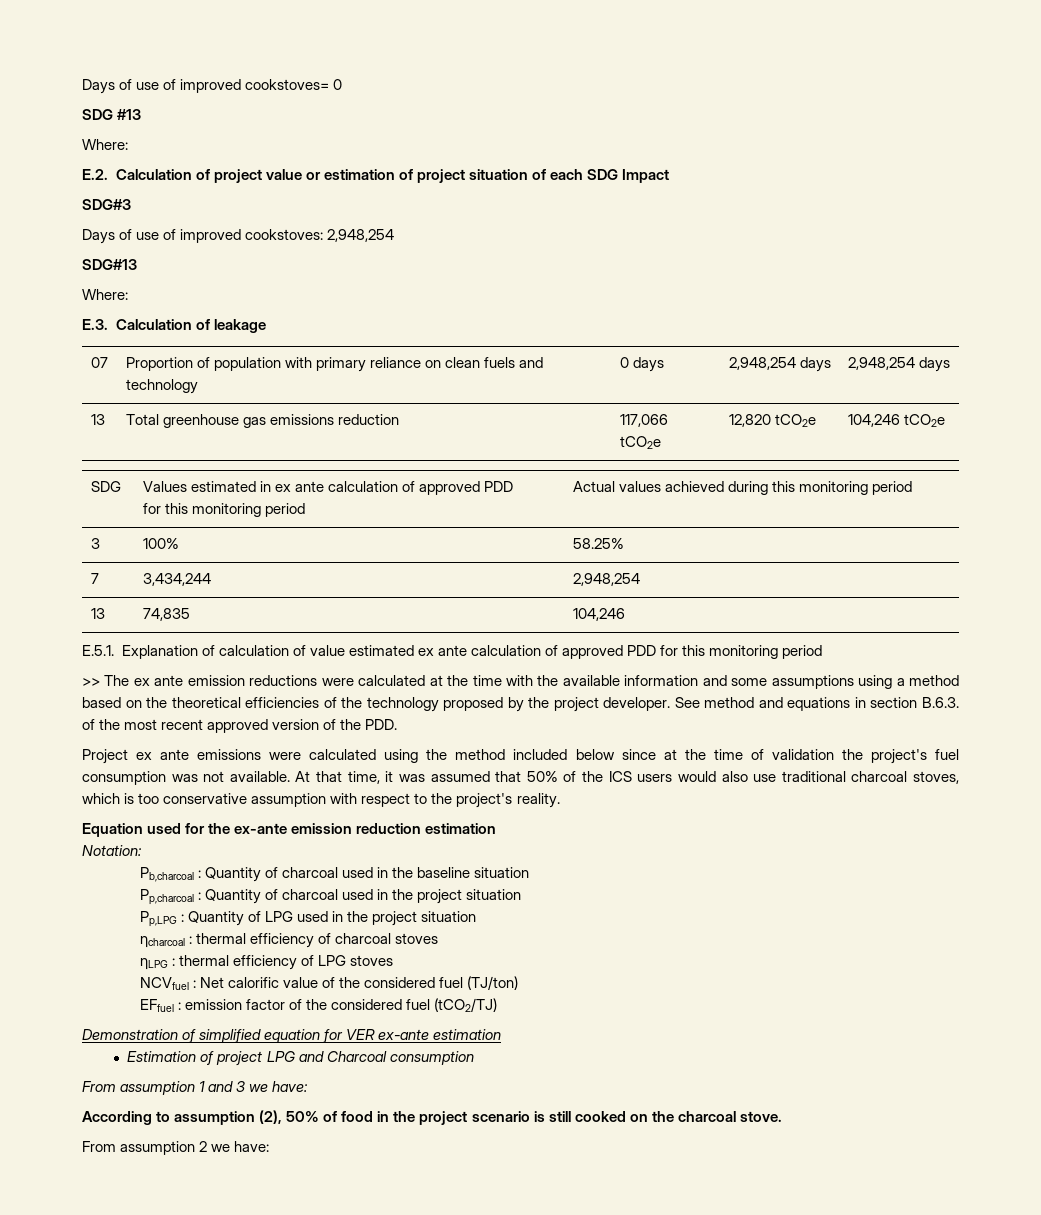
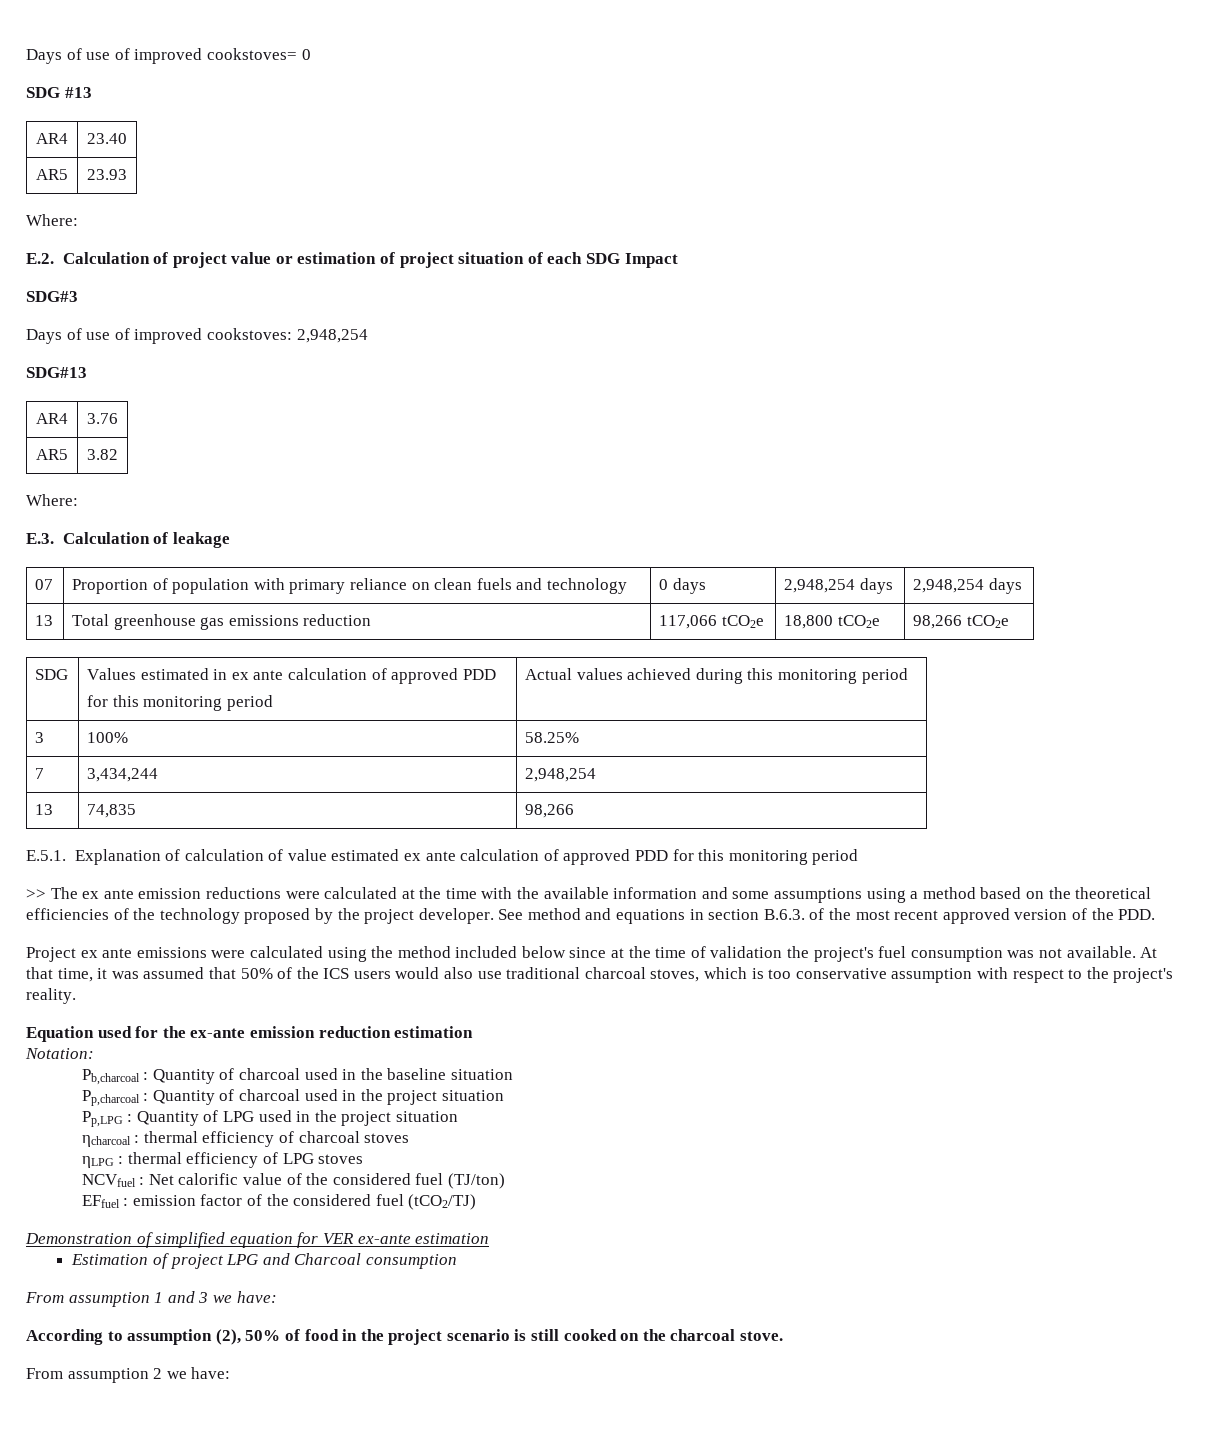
+ AR4 | 23.40
+ AR5 | 23.93
+ AR4 | 3.76
+ AR5 | 3.82
- 13 | Total greenhouse gas emissions reduction | 117,066 tCO2e | 12,820 tCO2e | 104,246 tCO2e
+ 13 | Total greenhouse gas emissions reduction | 117,066 tCO2e | 18,800 tCO2e | 98,266 tCO2e
- 13 | 74,835 | 104,246
+ 13 | 74,835 | 98,266

